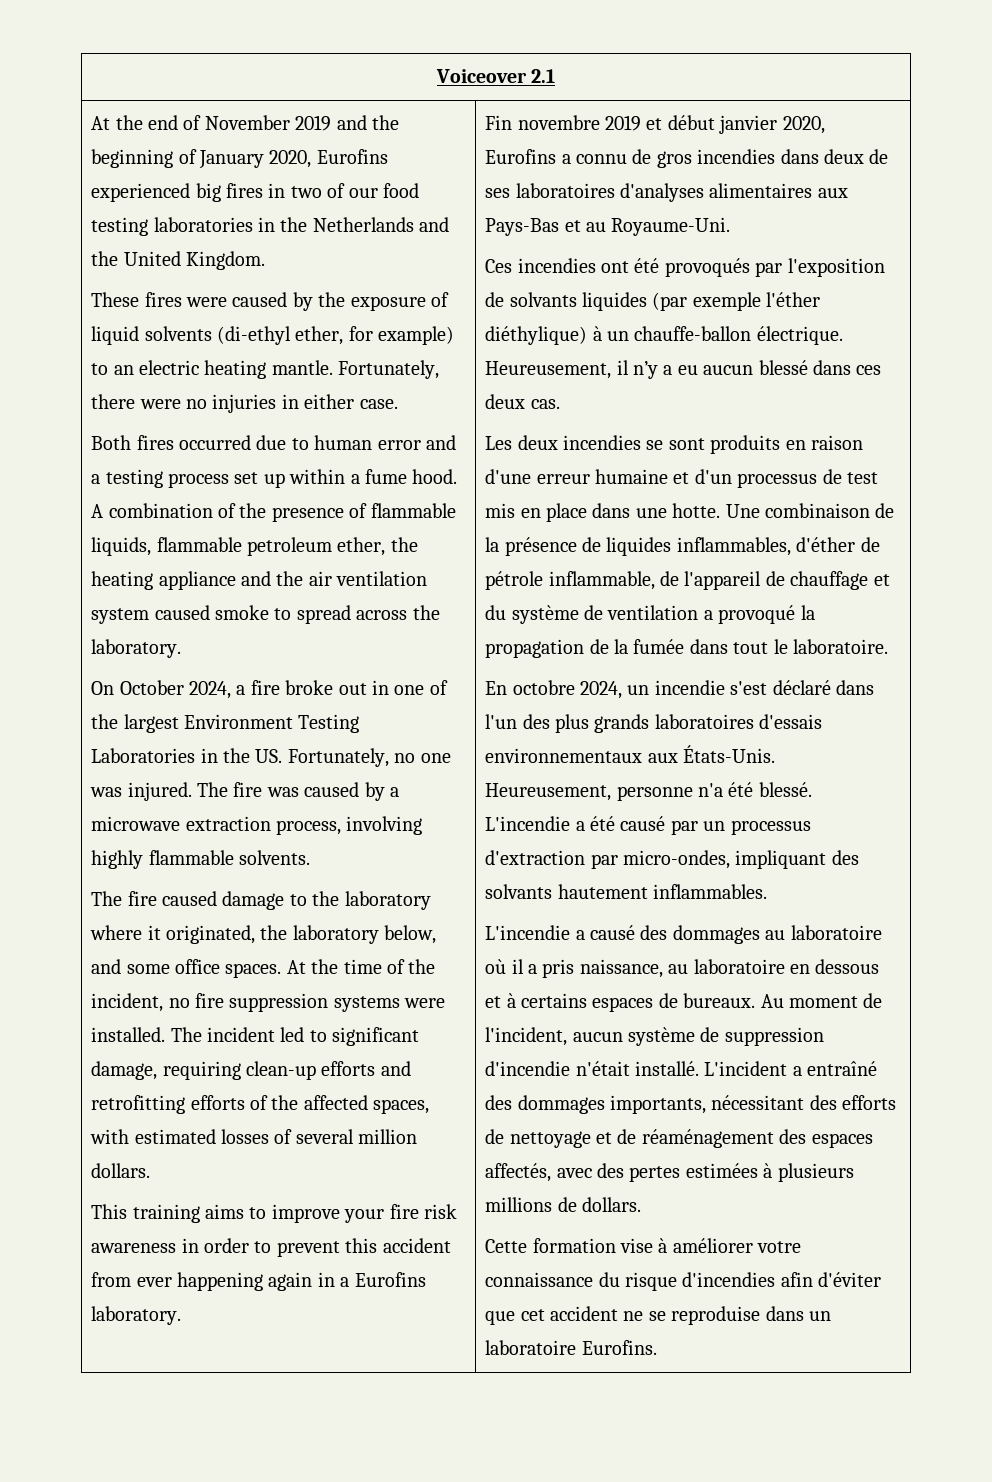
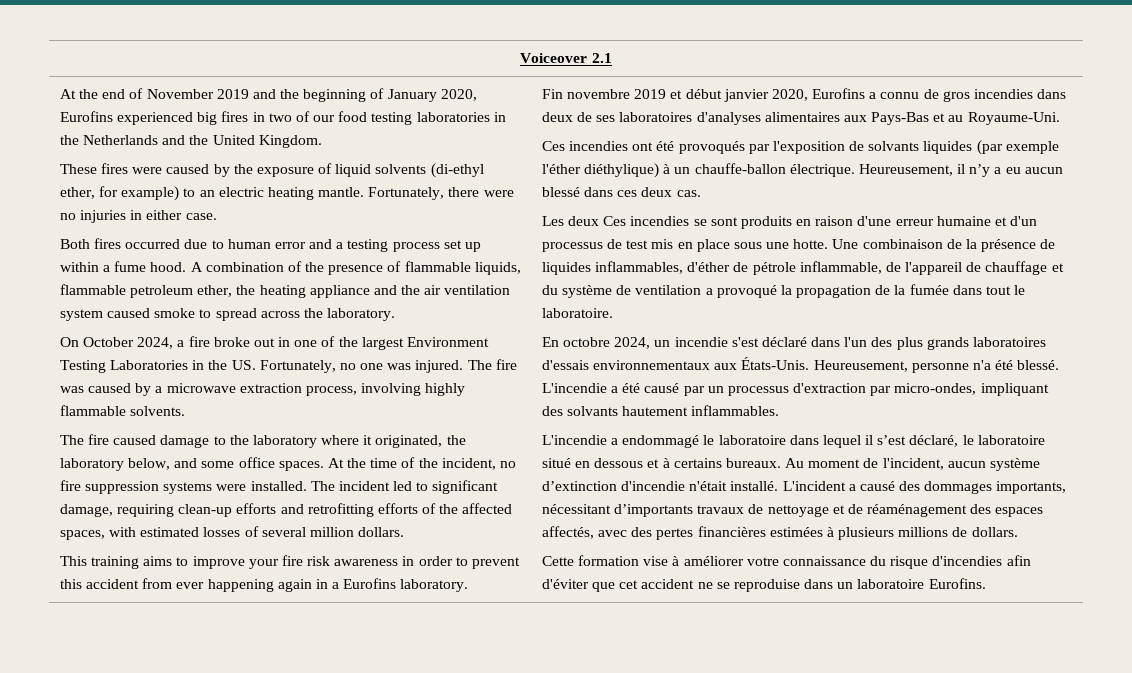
- Les deux incendies se sont produits en raison d'une erreur humaine et d'un processus de test mis en place dans une hotte.
+ Les deux Ces incendies se sont produits en raison d'une erreur humaine et d'un processus de test mis en place sous une hotte.
- L'incendie a causé des dommages au laboratoire où il a pris naissance, au laboratoire en dessous et à certains espaces de bureaux.
+ L'incendie a endommagé le laboratoire dans lequel il s’est déclaré, le laboratoire situé en dessous et à certains bureaux.
- Au moment de l'incident, aucun système de suppression d'incendie n'était installé.
+ Au moment de l'incident, aucun système d’extinction d'incendie n'était installé.
- L'incident a entraîné des dommages importants, nécessitant des efforts de nettoyage et de réaménagement des espaces affectés, avec des pertes estimées à plusieurs millions de dollars.
+ L'incident a causé des dommages importants, nécessitant d’importants travaux de nettoyage et de réaménagement des espaces affectés, avec des pertes financières estimées à plusieurs millions de dollars.

